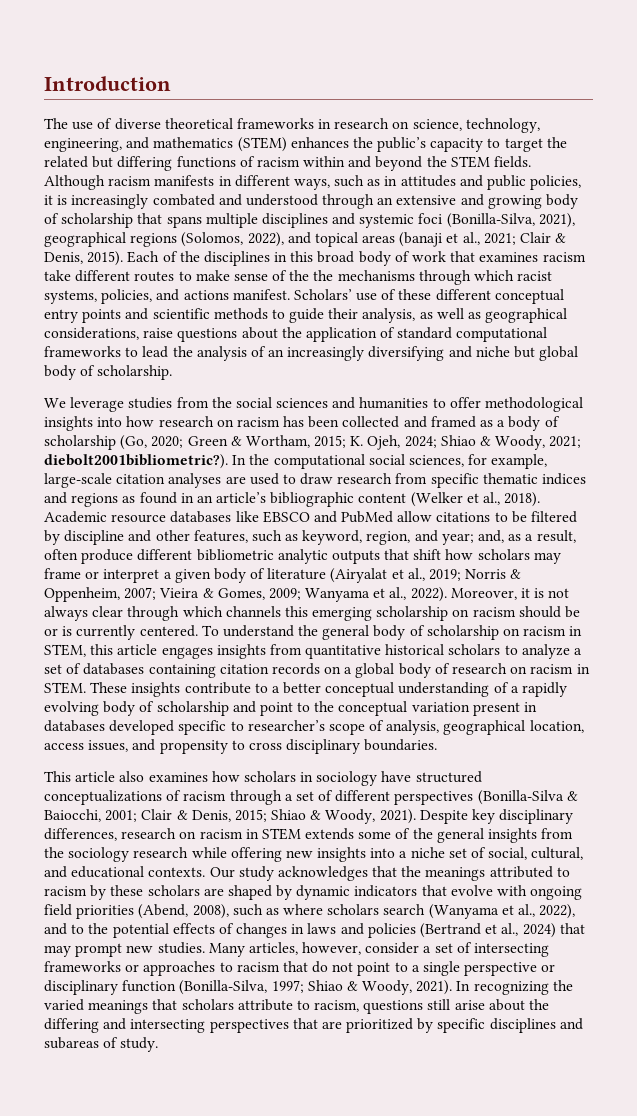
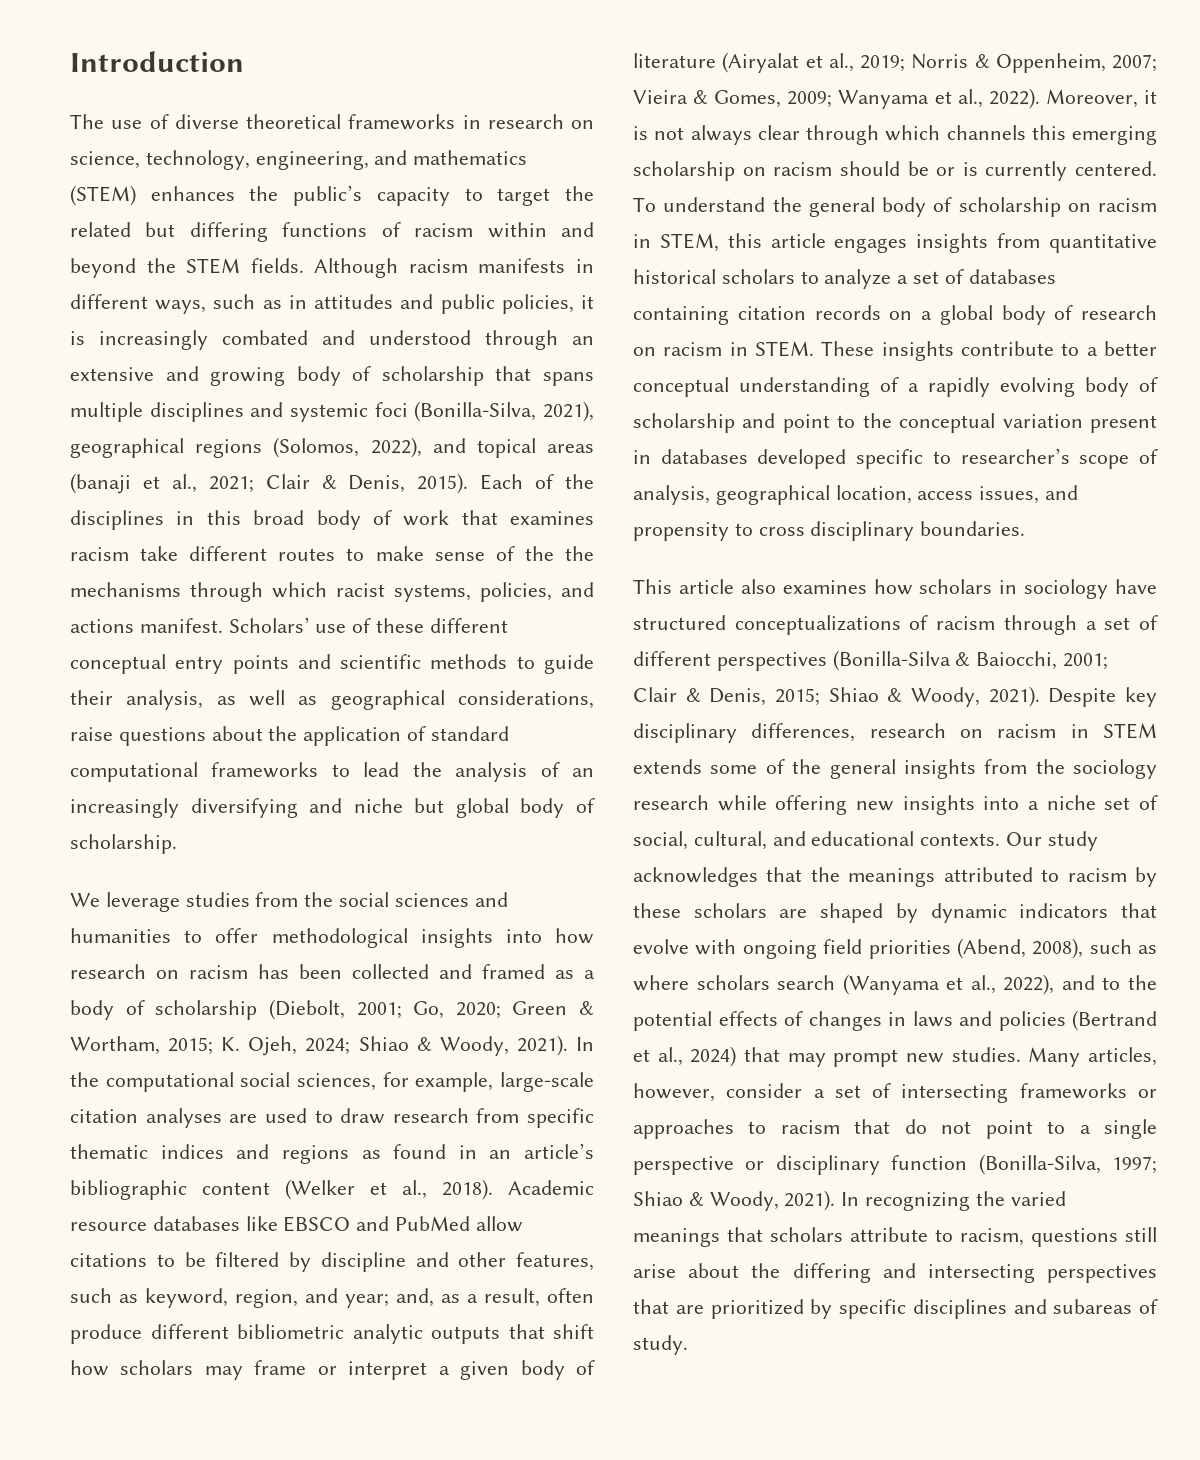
- We leverage studies from the social sciences and humanities to offer methodological insights into how research on racism has been collected and framed as a body of scholarship (Go, 2020; Green & Wortham, 2015; K. Ojeh, 2024; Shiao & Woody, 2021; diebolt2001bibliometric?).
+ We leverage studies from the social sciences and humanities to offer methodological insights into how research on racism has been collected and framed as a body of scholarship (Diebolt, 2001; Go, 2020; Green & Wortham, 2015; K. Ojeh, 2024; Shiao & Woody, 2021).

